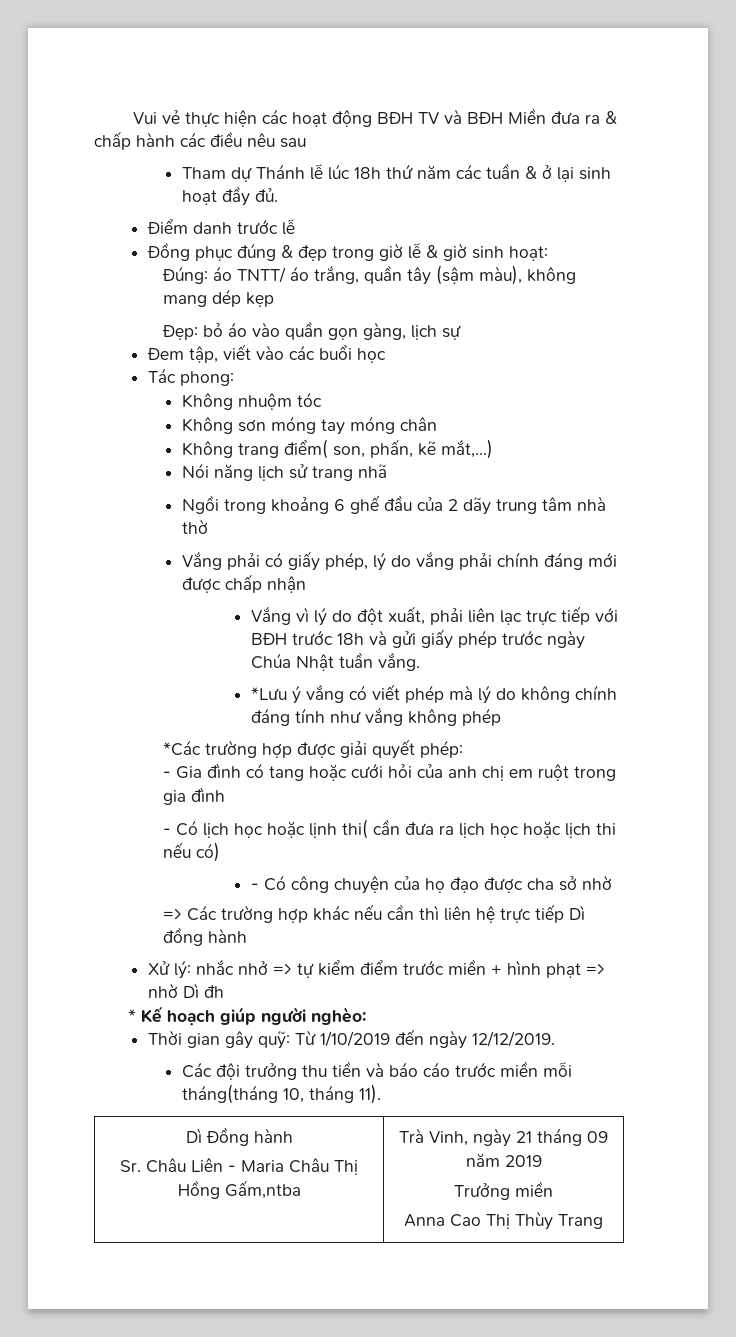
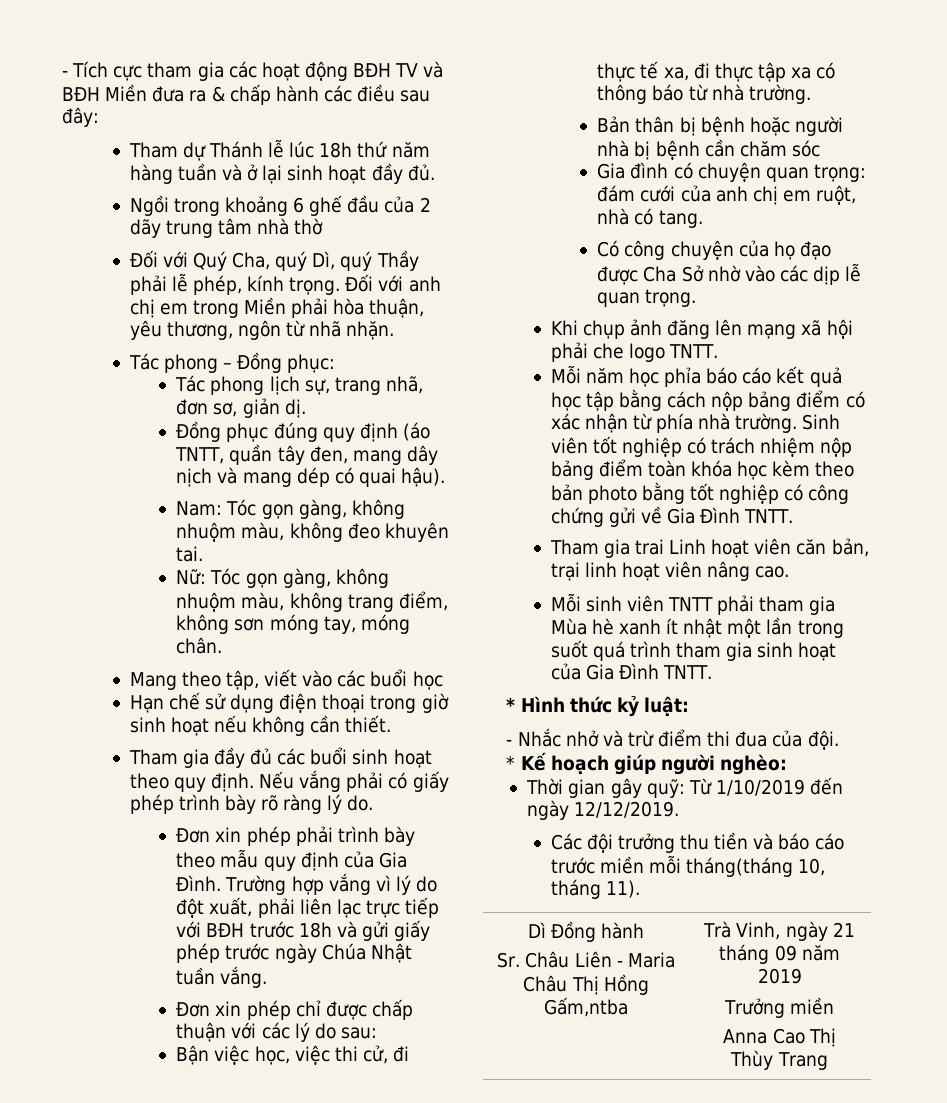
- Vui vẻ thực hiện các hoạt động BĐH TV và BĐH Miền đưa ra & chấp hành các điều nêu sau
+ - Tích cực tham gia các hoạt động BĐH TV và BĐH Miền đưa ra & chấp hành các điều sau đây:
- Tham dự Thánh lễ lúc 18h thứ năm các tuần & ở lại sinh hoạt đầy đủ.
+ Tham dự Thánh lễ lúc 18h thứ năm hàng tuần và ở lại sinh hoạt đầy đủ.
- Điểm danh trước lễ
- Đồng phục đúng & đẹp trong giờ lễ & giờ sinh hoạt:
- Đúng: áo TNTT/ áo trắng, quần tây (sậm màu), không mang dép kẹp
- Đẹp: bỏ áo vào quần gọn gàng, lịch sự
- Đem tập, viết vào các buổi học
- Tác phong:
- Không nhuộm tóc
- Không sơn móng tay móng chân
- Không trang điểm( son, phấn, kẽ mắt,…)
- Nói năng lịch sử trang nhã
- Vắng phải có giấy phép, lý do vắng phải chính đáng mới được chấp nhận
- Vắng vì lý do đột xuất, phải liên lạc trực tiếp với BĐH trước 18h và gửi giấy phép trước ngày Chúa Nhật tuần vắng.
+ Đối với Quý Cha, quý Dì, quý Thầy phải lễ phép, kính trọng. Đối với anh chị em trong Miền phải hòa thuận, yêu thương, ngôn từ nhã nhặn.
+ Tác phong – Đồng phục:
+ Tác phong lịch sự, trang nhã, đơn sơ, giản dị.
+ Đồng phục đúng quy định (áo TNTT, quần tây đen, mang dây nịch và mang dép có quai hậu).
+ Nam: Tóc gọn gàng, không nhuộm màu, không đeo khuyên tai.
+ Nữ: Tóc gọn gàng, không nhuộm màu, không trang điểm, không sơn móng tay, móng chân.
+ Mang theo tập, viết vào các buổi học
+ Hạn chế sử dụng điện thoại trong giờ sinh hoạt nếu không cần thiết.
+ Tham gia đầy đủ các buổi sinh hoạt theo quy định. Nếu vắng phải có giấy phép trình bày rõ ràng lý do.
+ Đơn xin phép phải trình bày theo mẫu quy định của Gia Đình. Trường hợp vắng vì lý do đột xuất, phải liên lạc trực tiếp với BĐH trước 18h và gửi giấy phép trước ngày Chúa Nhật tuần vắng.
- *Lưu ý vắng có viết phép mà lý do không chính đáng tính như vắng không phép
- *Các trường hợp được giải quyết phép:
- - Gia đình có tang hoặc cưới hỏi của anh chị em ruột trong gia đình
- - Có lịch học hoặc lịnh thi( cần đưa ra lịch học hoặc lịch thi nếu có)
- - Có công chuyện của họ đạo được cha sở nhờ
- => Các trường hợp khác nếu cần thì liên hệ trực tiếp Dì đồng hành
- Xử lý: nhắc nhở => tự kiểm điểm trước miền + hình phạt => nhờ Dì đh
+ Đơn xin phép chỉ được chấp thuận với các lý do sau:
+ Bận việc học, việc thi cử, đi thực tế xa, đi thực tập xa có thông báo từ nhà trường.
+ Bản thân bị bệnh hoặc người nhà bị bệnh cần chăm sóc
+ Gia đình có chuyện quan trọng: đám cưới của anh chị em ruột, nhà có tang.
+ Có công chuyện của họ đạo được Cha Sở nhờ vào các dịp lễ quan trọng.
+ Khi chụp ảnh đăng lên mạng xã hội phải che logo TNTT.
+ Mỗi năm học phỉa báo cáo kết quả học tập bằng cách nộp bảng điểm có xác nhận từ phía nhà trường. Sinh viên tốt nghiệp có trách nhiệm nộp bảng điểm toàn khóa học kèm theo bản photo bằng tốt nghiệp có công chứng gửi về Gia Đình TNTT.
+ Tham gia trai Linh hoạt viên căn bản, trại linh hoạt viên nâng cao.
+ Mỗi sinh viên TNTT phải tham gia Mùa hè xanh ít nhật một lần trong suốt quá trình tham gia sinh hoạt của Gia Đình TNTT.
+ * Hình thức kỷ luật:
+ - Nhắc nhở và trừ điểm thi đua của đội.

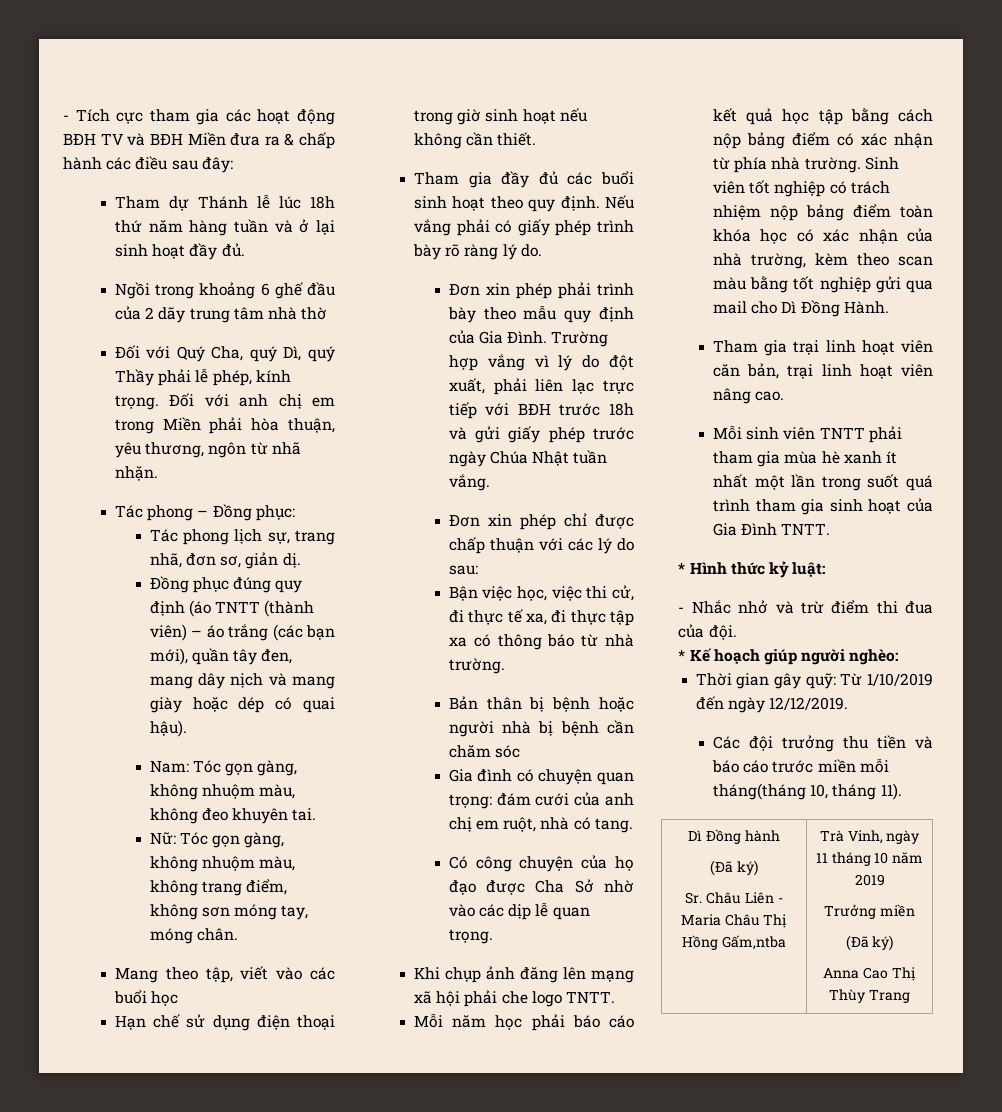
- Đồng phục đúng quy định (áo TNTT, quần tây đen, mang dây nịch và mang dép có quai hậu).
+ Đồng phục đúng quy định (áo TNTT (thành viên) – áo trắng (các bạn mới), quần tây đen, mang dây nịch và mang giày hoặc dép có quai hậu).
- Mỗi năm học phỉa báo cáo kết quả học tập bằng cách nộp bảng điểm có xác nhận từ phía nhà trường.
+ Mỗi năm học phải báo cáo kết quả học tập bằng cách nộp bảng điểm có xác nhận từ phía nhà trường.
- Sinh viên tốt nghiệp có trách nhiệm nộp bảng điểm toàn khóa học kèm theo bản photo bằng tốt nghiệp có công chứng gửi về Gia Đình TNTT.
- Tham gia trai Linh hoạt viên căn bản, trại linh hoạt viên nâng cao.
+ Sinh viên tốt nghiệp có trách nhiệm nộp bảng điểm toàn khóa học có xác nhận của nhà trường, kèm theo scan màu bằng tốt nghiệp gửi qua mail cho Dì Đồng Hành.
+ Tham gia trại linh hoạt viên căn bản, trại linh hoạt viên nâng cao.
- Mỗi sinh viên TNTT phải tham gia Mùa hè xanh ít nhật một lần trong suốt quá trình tham gia sinh hoạt của Gia Đình TNTT.
+ Mỗi sinh viên TNTT phải tham gia mùa hè xanh ít nhất một lần trong suốt quá trình tham gia sinh hoạt của Gia Đình TNTT.
  Dì Đồng hành
- Sr. Châu Liên - Maria Châu Thị Hồng Gấm,ntba | Trà Vinh, ngày 21 tháng 09 năm 2019
+ (Đã ký)
+ Sr. Châu Liên - Maria Châu Thị Hồng Gấm,ntba | Trà Vinh, ngày 11 tháng 10 năm 2019
  Trưởng miền
+ (Đã ký)

